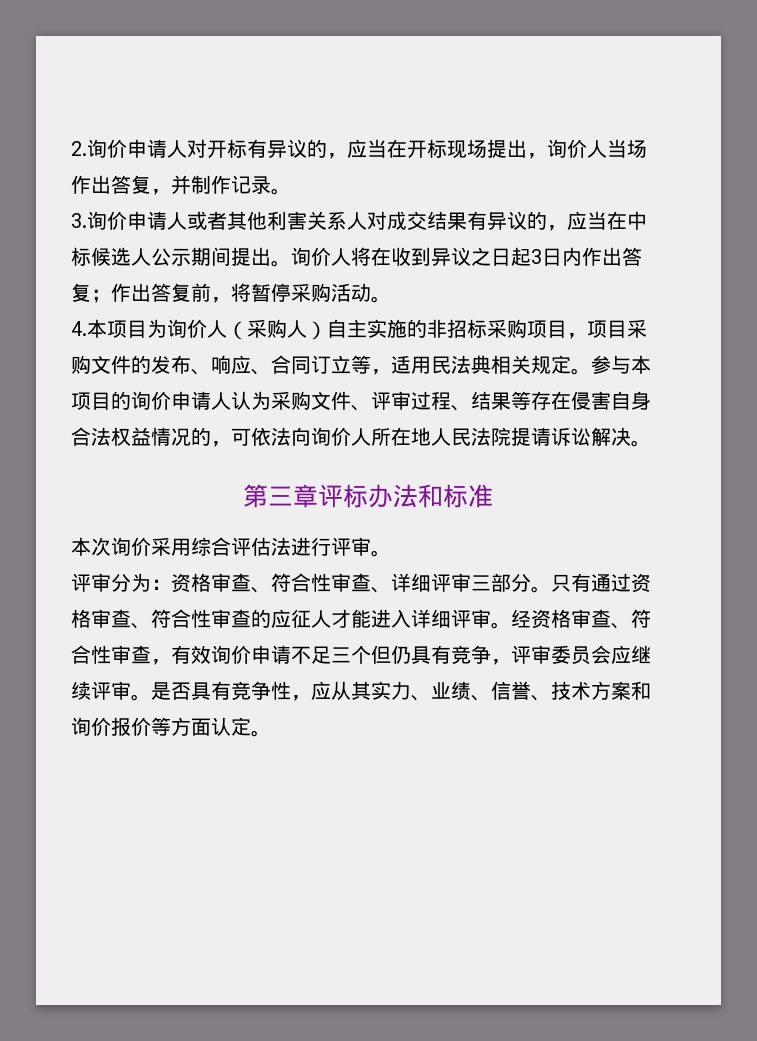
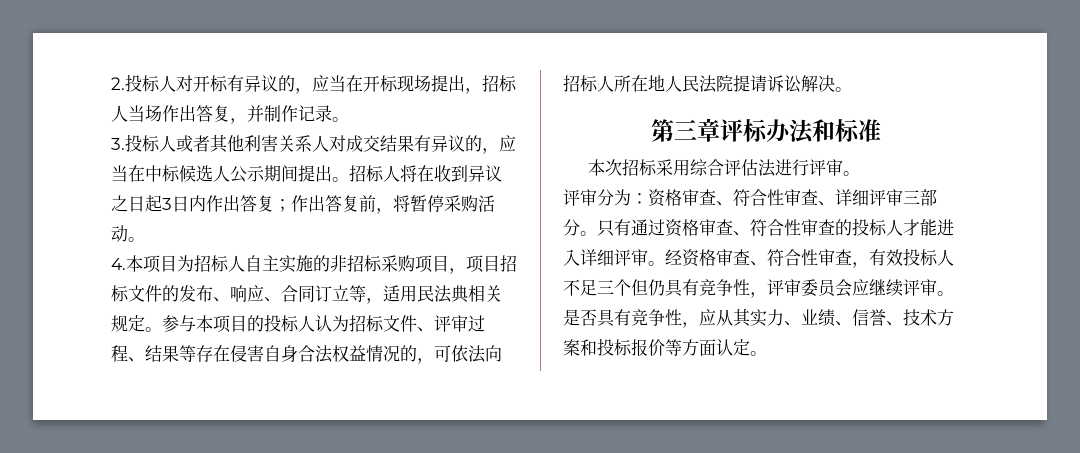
- 2.询价申请人对开标有异议的，应当在开标现场提出，询价人当场作出答复，并制作记录。
+ 2.投标人对开标有异议的，应当在开标现场提出，招标人当场作出答复，并制作记录。
- 3.询价申请人或者其他利害关系人对成交结果有异议的，应当在中标候选人公示期间提出。
+ 3.投标人或者其他利害关系人对成交结果有异议的，应当在中标候选人公示期间提出。
- 询价人将在收到异议之日起3日内作出答复；作出答复前，将暂停采购活动。
+ 招标人将在收到异议之日起3日内作出答复；作出答复前，将暂停采购活动。
- 4.本项目为询价人（采购人）自主实施的非招标采购项目，项目采购文件的发布、响应、合同订立等，适用民法典相关规定。
+ 4.本项目为招标人自主实施的非招标采购项目，项目招标文件的发布、响应、合同订立等，适用民法典相关规定。
- 参与本项目的询价申请人认为采购文件、评审过程、结果等存在侵害自身合法权益情况的，可依法向询价人所在地人民法院提请诉讼解决。
+ 参与本项目的投标人认为招标文件、评审过程、结果等存在侵害自身合法权益情况的，可依法向招标人所在地人民法院提请诉讼解决。
- 本次询价采用综合评估法进行评审。
+ 本次招标采用综合评估法进行评审。
- 只有通过资格审查、符合性审查的应征人才能进入详细评审。
+ 只有通过资格审查、符合性审查的投标人才能进入详细评审。
- 经资格审查、符合性审查，有效询价申请不足三个但仍具有竞争，评审委员会应继续评审。
+ 经资格审查、符合性审查，有效投标人不足三个但仍具有竞争性，评审委员会应继续评审。
- 是否具有竞争性，应从其实力、业绩、信誉、技术方案和询价报价等方面认定。
+ 是否具有竞争性，应从其实力、业绩、信誉、技术方案和投标报价等方面认定。

